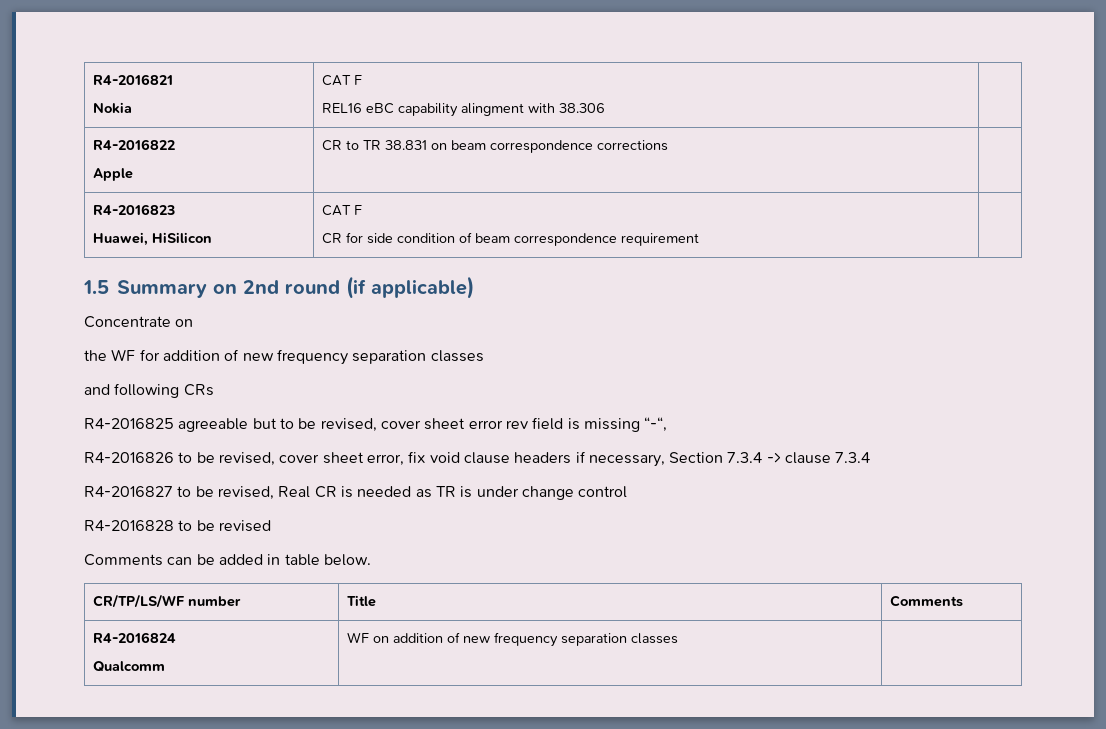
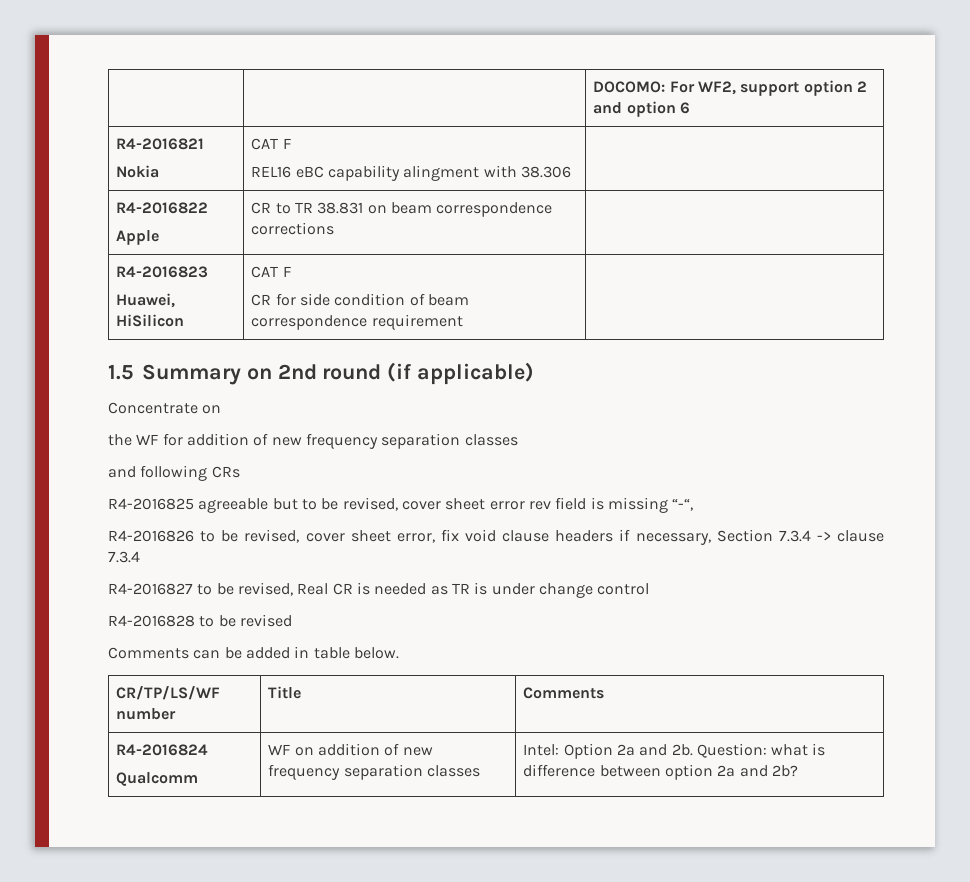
+ | | DOCOMO: For WF2, support option 2 and option 6
  R4-2016824
- Qualcomm | WF on addition of new frequency separation classes |
+ Qualcomm | WF on addition of new frequency separation classes | Intel: Option 2a and 2b. Question: what is difference between option 2a and 2b?

